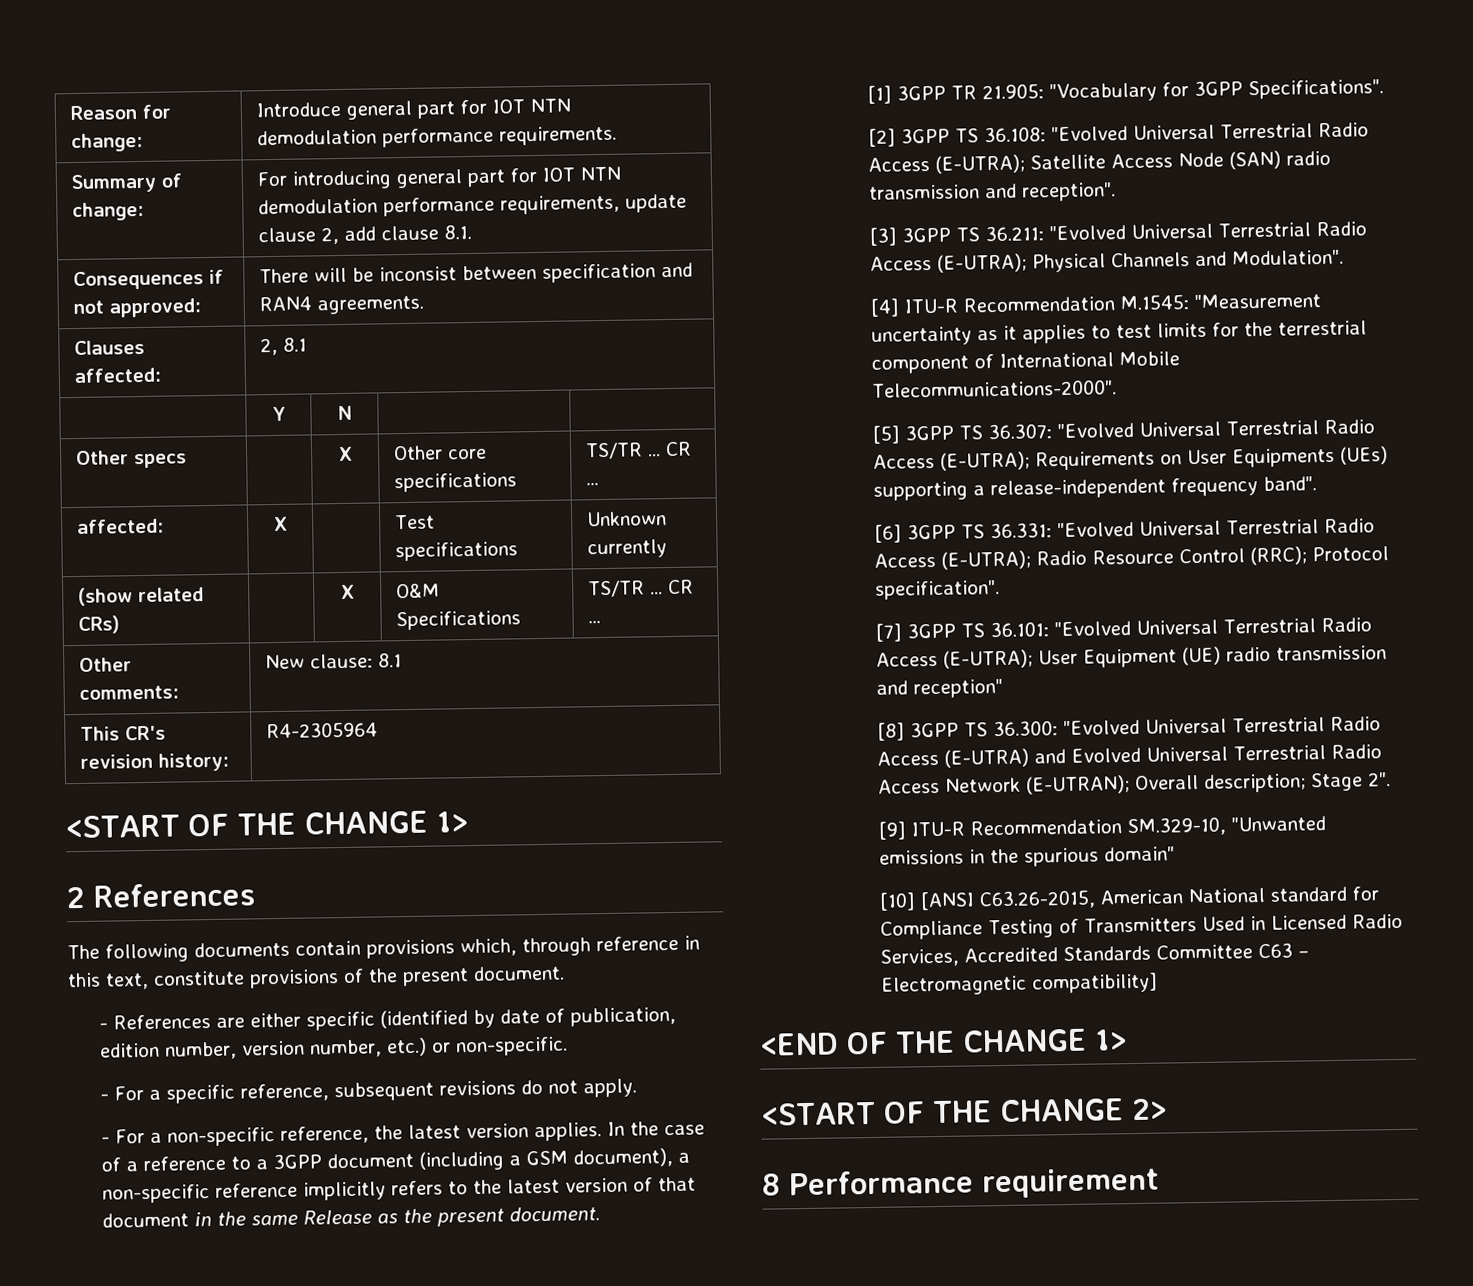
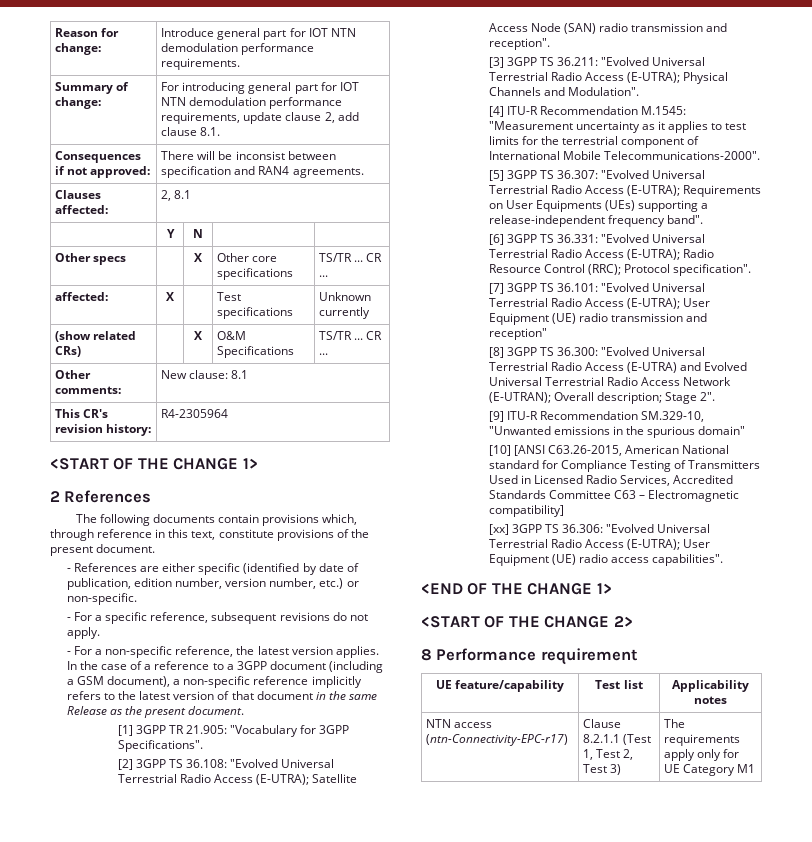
+ [xx] 3GPP TS 36.306: "Evolved Universal Terrestrial Radio Access (E-UTRA); User Equipment (UE) radio access capabilities".
+ UE feature/capability | Test list | Applicability notes
+ NTN access (ntn-Connectivity-EPC-r17) | Clause 8.2.1.1 (Test 1, Test 2, Test 3) | The requirements apply only for UE Category M1

